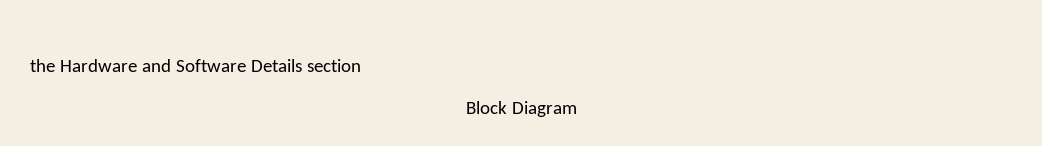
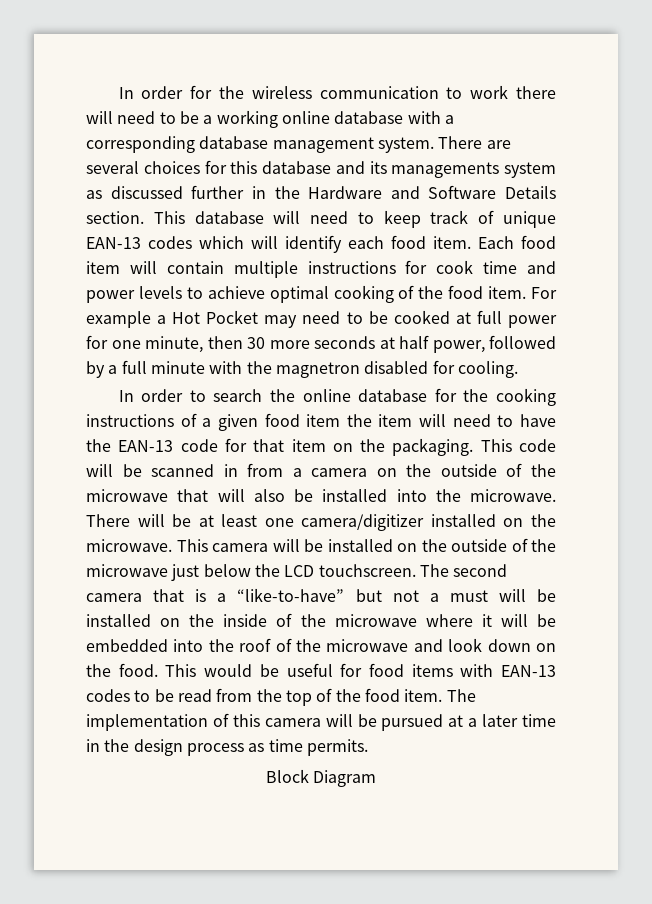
- the Hardware and Software Details section
+ In order for the wireless communication to work there will need to be a working online database with a corresponding database management system. There are several choices for this database and its managements system as discussed further in the Hardware and Software Details section. This database will need to keep track of unique EAN-13 codes which will identify each food item. Each food item will contain multiple instructions for cook time and power levels to achieve optimal cooking of the food item. For example a Hot Pocket may need to be cooked at full power for one minute, then 30 more seconds at half power, followed by a full minute with the magnetron disabled for cooling.
+ In order to search the online database for the cooking instructions of a given food item the item will need to have the EAN-13 code for that item on the packaging. This code will be scanned in from a camera on the outside of the microwave that will also be installed into the microwave. There will be at least one camera/digitizer installed on the microwave. This camera will be installed on the outside of the microwave just below the LCD touchscreen. The second camera that is a “like-to-have” but not a must will be installed on the inside of the microwave where it will be embedded into the roof of the microwave and look down on the food. This would be useful for food items with EAN-13 codes to be read from the top of the food item. The implementation of this camera will be pursued at a later time in the design process as time permits.

